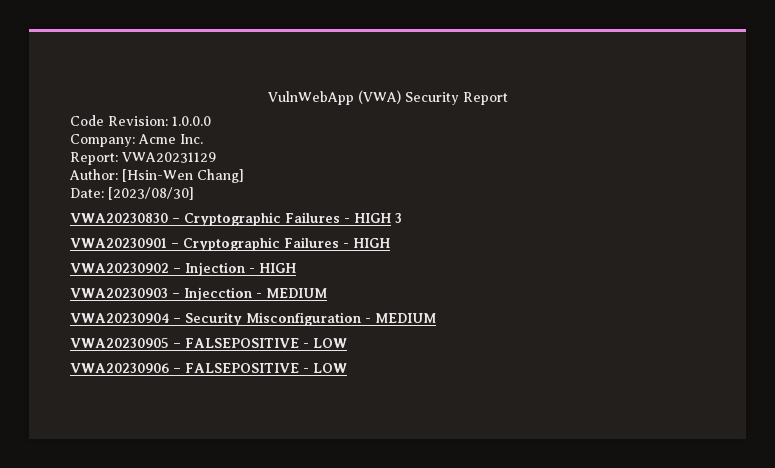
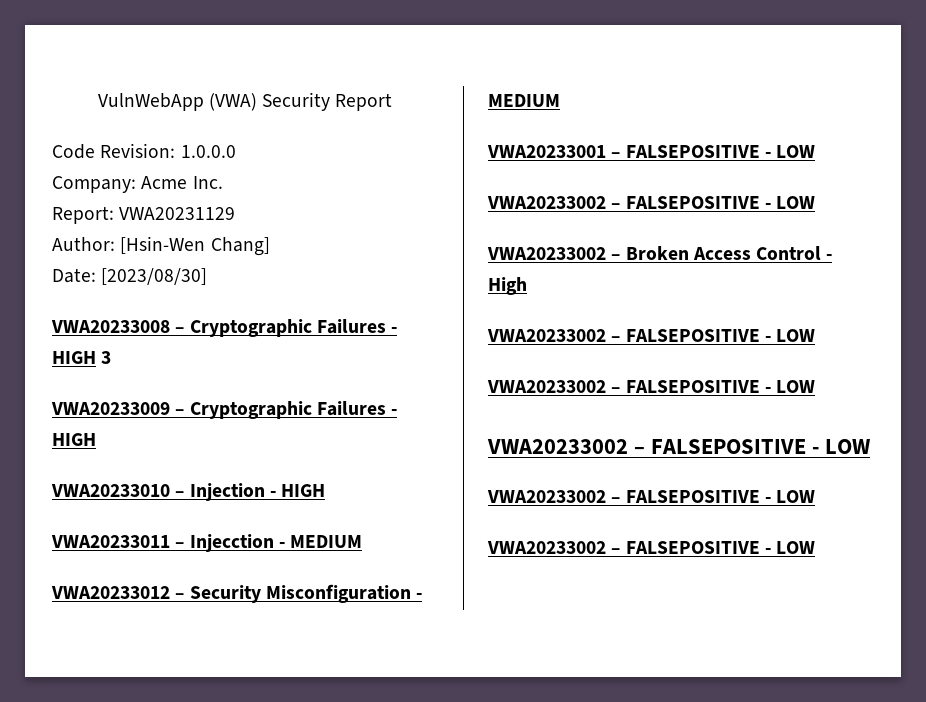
- VWA20230830 – Cryptographic Failures - HIGH 3
+ VWA20233008 – Cryptographic Failures - HIGH 3
- VWA20230901 – Cryptographic Failures - HIGH
+ VWA20233009 – Cryptographic Failures - HIGH
- VWA20230902 – Injection - HIGH
+ VWA20233010 – Injection - HIGH
- VWA20230903 – Injecction - MEDIUM
+ VWA20233011 – Injecction - MEDIUM
- VWA20230904 – Security Misconfiguration - MEDIUM
+ VWA20233012 – Security Misconfiguration - MEDIUM
- VWA20230905 – FALSEPOSITIVE - LOW
- VWA20230906 – FALSEPOSITIVE - LOW
+ VWA20233001 – FALSEPOSITIVE - LOW
+ VWA20233002 – FALSEPOSITIVE - LOW
+ VWA20233002 – Broken Access Control - High
+ VWA20233002 – FALSEPOSITIVE - LOW
+ VWA20233002 – FALSEPOSITIVE - LOW
+ VWA20233002 – FALSEPOSITIVE - LOW
+ VWA20233002 – FALSEPOSITIVE - LOW
+ VWA20233002 – FALSEPOSITIVE - LOW

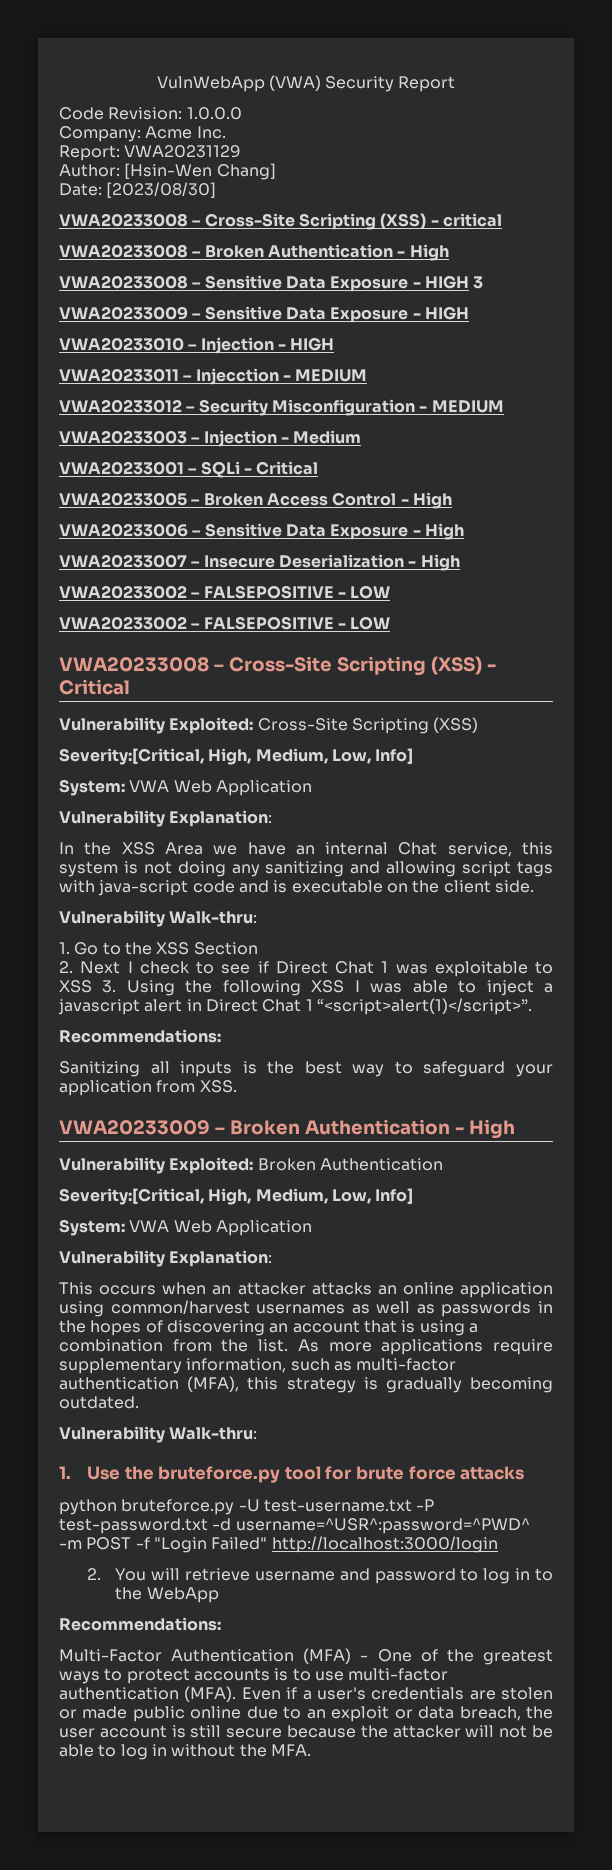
- VWA20233008 – Cryptographic Failures - HIGH 3
+ VWA20233008 – Cross-Site Scripting (XSS) - critical
+ VWA20233008 – Broken Authentication - High
+ VWA20233008 – Sensitive Data Exposure - HIGH 3
- VWA20233009 – Cryptographic Failures - HIGH
+ VWA20233009 – Sensitive Data Exposure - HIGH
- VWA20233001 – FALSEPOSITIVE - LOW
- VWA20233002 – FALSEPOSITIVE - LOW
- VWA20233002 – Broken Access Control - High
+ VWA20233003 – Injection - Medium
+ VWA20233001 – SQLi - Critical
+ VWA20233005 – Broken Access Control - High
+ VWA20233006 – Sensitive Data Exposure - High
+ VWA20233007 – Insecure Deserialization - High
  VWA20233002 – FALSEPOSITIVE - LOW
  VWA20233002 – FALSEPOSITIVE - LOW
- VWA20233002 – FALSEPOSITIVE - LOW
- VWA20233002 – FALSEPOSITIVE - LOW
- VWA20233002 – FALSEPOSITIVE - LOW
+ VWA20233008 – Cross-Site Scripting (XSS) - Critical
+ Vulnerability Exploited: Cross-Site Scripting (XSS)
+ Severity:[Critical, High, Medium, Low, Info]
+ System: VWA Web Application
+ Vulnerability Explanation:
+ In the XSS Area we have an internal Chat service, this system is not doing any sanitizing and allowing script tags with java-script code and is executable on the client side.
+ Vulnerability Walk-thru:
+ 1. Go to the XSS Section
+ 2. Next I check to see if Direct Chat 1 was exploitable to XSS 3. Using the following XSS I was able to inject a javascript alert in Direct Chat 1 “<script>alert(1)</script>”.
+ Recommendations:
+ Sanitizing all inputs is the best way to safeguard your application from XSS.
+ VWA20233009 – Broken Authentication - High
+ Vulnerability Exploited: Broken Authentication
+ Severity:[Critical, High, Medium, Low, Info]
+ System: VWA Web Application
+ Vulnerability Explanation:
+ This occurs when an attacker attacks an online application using common/harvest usernames as well as passwords in the hopes of discovering an account that is using a combination from the list. As more applications require supplementary information, such as multi-factor authentication (MFA), this strategy is gradually becoming outdated.
+ Vulnerability Walk-thru:
+ 1. Use the bruteforce.py tool for brute force attacks
+ python bruteforce.py -U test-username.txt -P test-password.txt -d username=^USR^:password=^PWD^ -m POST -f "Login Failed" http://localhost:3000/login
+ 2. You will retrieve username and password to log in to the WebApp
+ Recommendations:
+ Multi-Factor Authentication (MFA) - One of the greatest ways to protect accounts is to use multi-factor authentication (MFA). Even if a user's credentials are stolen or made public online due to an exploit or data breach, the user account is still secure because the attacker will not be able to log in without the MFA.

